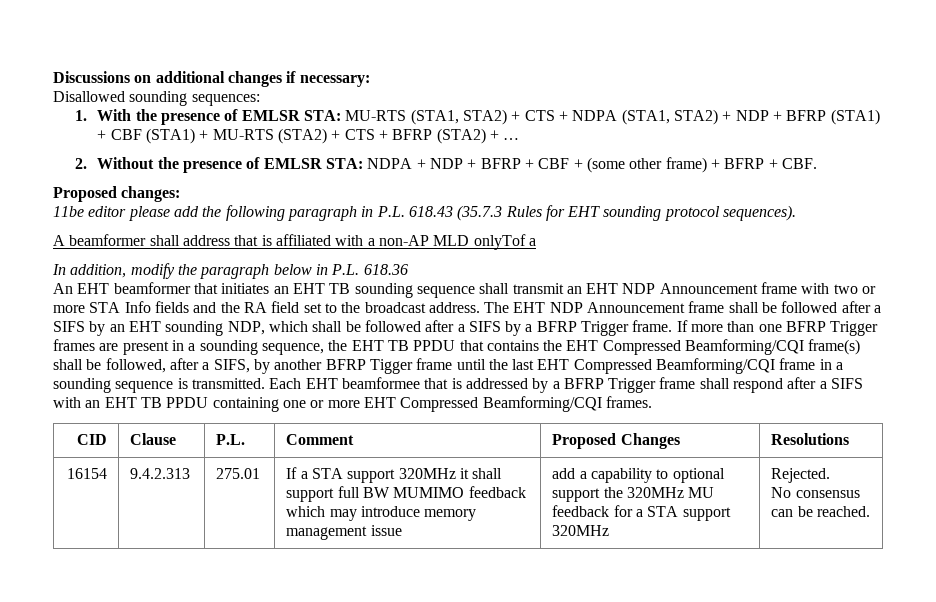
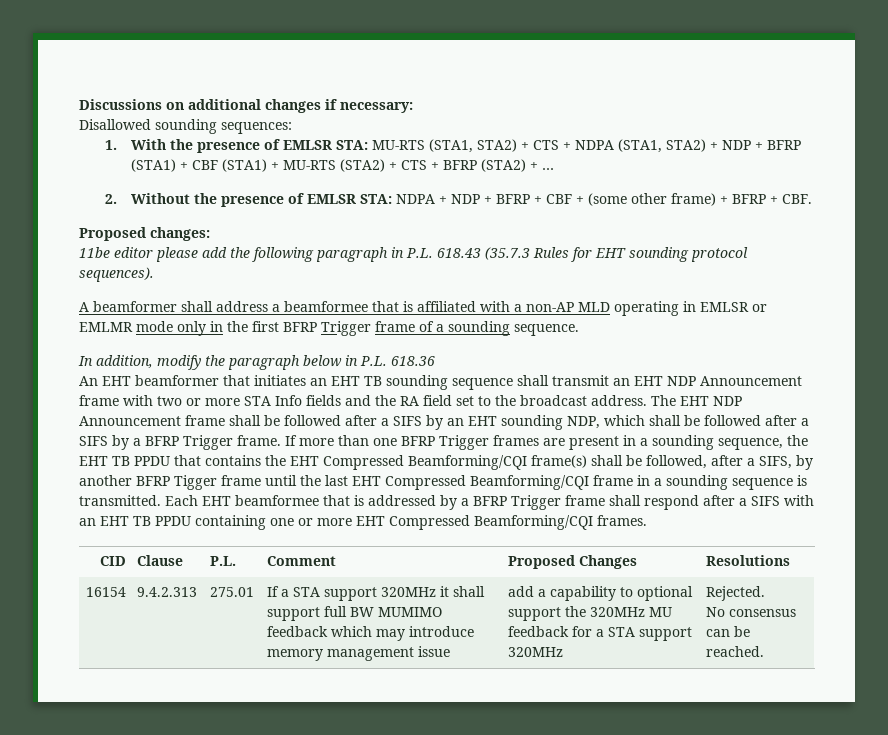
- A beamformer shall address that is affiliated with a non-AP MLD onlyTof a
+ A beamformer shall address a beamformee that is affiliated with a non-AP MLD operating in EMLSR or EMLMR mode only in the first BFRP Trigger frame of a sounding sequence.

